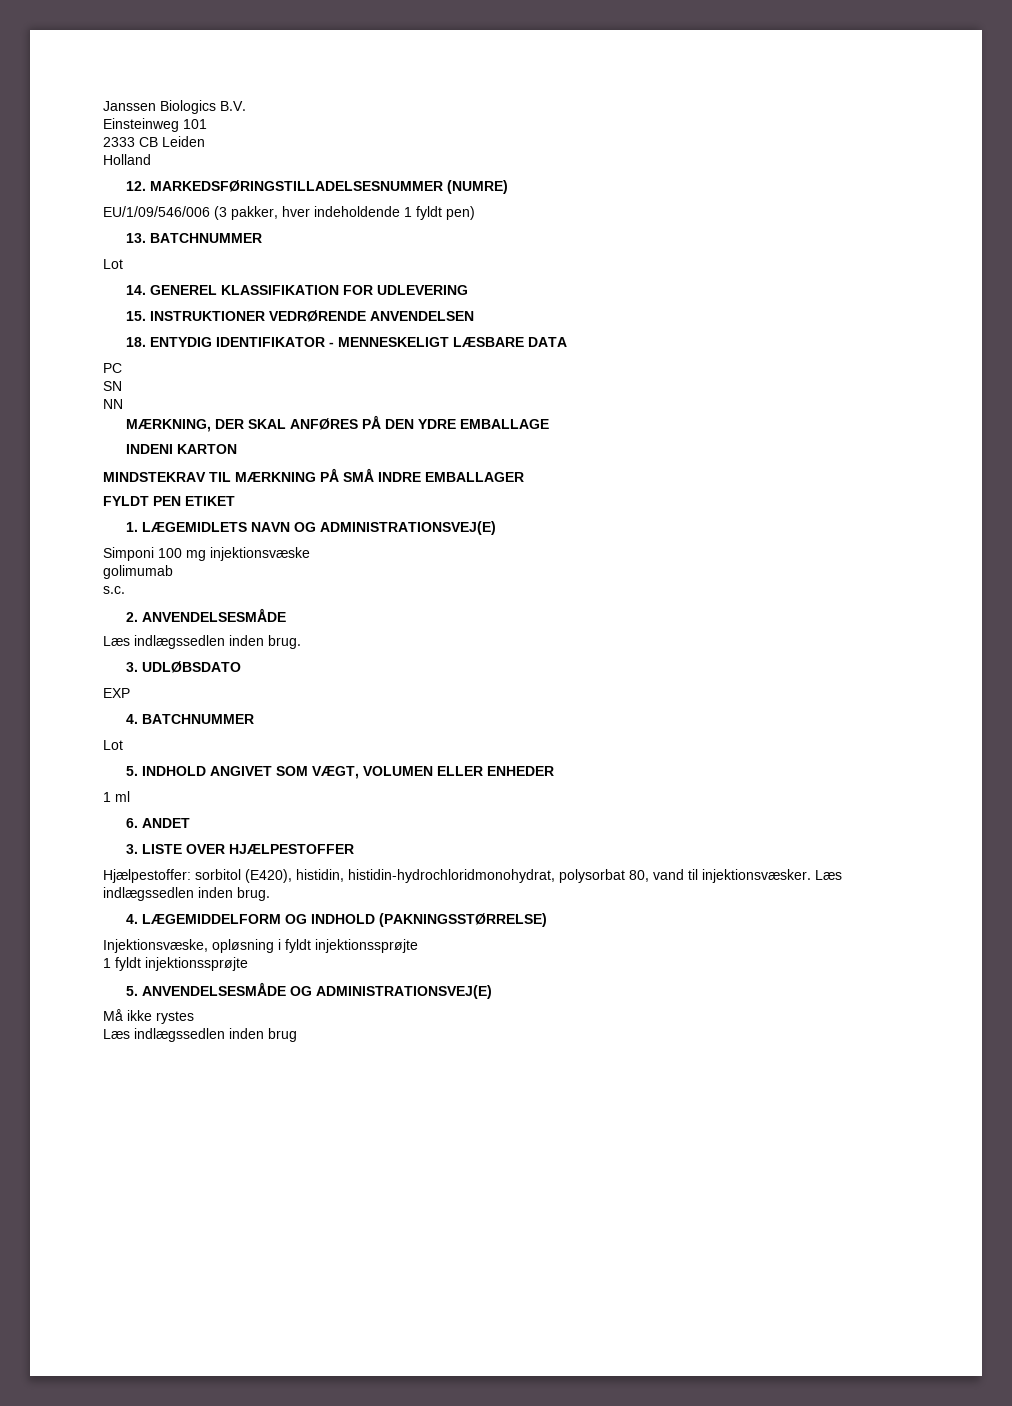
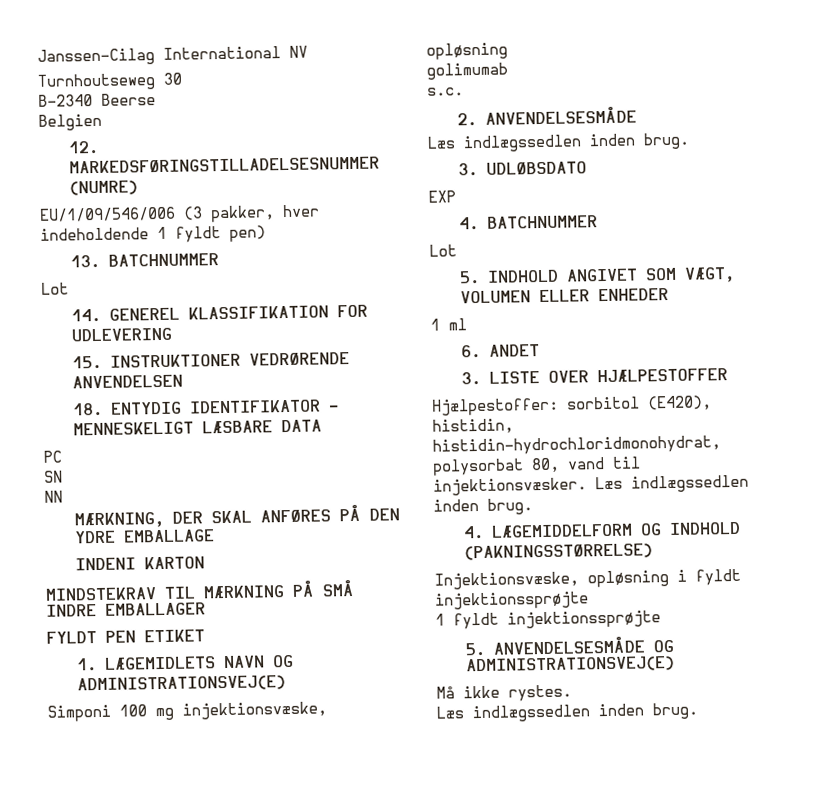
- Janssen Biologics B.V.
- Einsteinweg 101
- 2333 CB Leiden
- Holland
+ Janssen-Cilag International NV
+ Turnhoutseweg 30
+ B-2340 Beerse
+ Belgien
- Simponi 100 mg injektionsvæske
+ Simponi 100 mg injektionsvæske, opløsning
- Må ikke rystes
- Læs indlægssedlen inden brug
+ Må ikke rystes.
+ Læs indlægssedlen inden brug.

